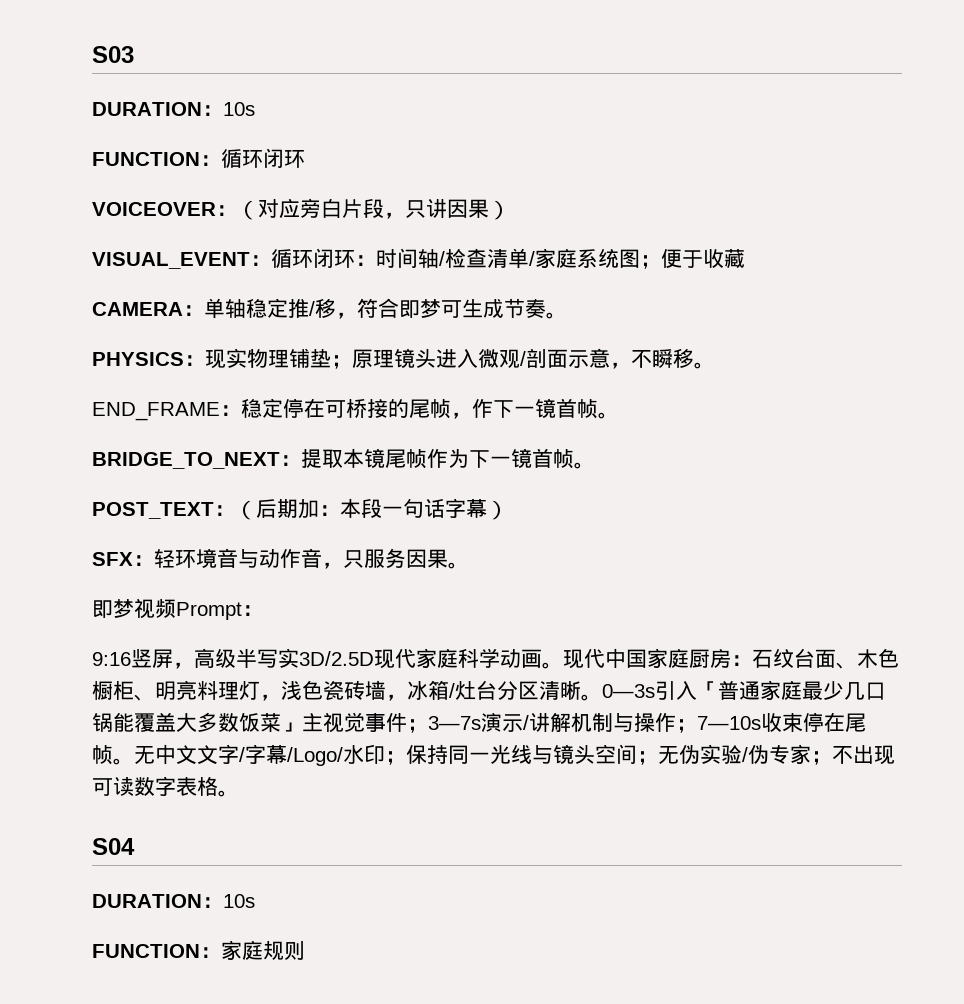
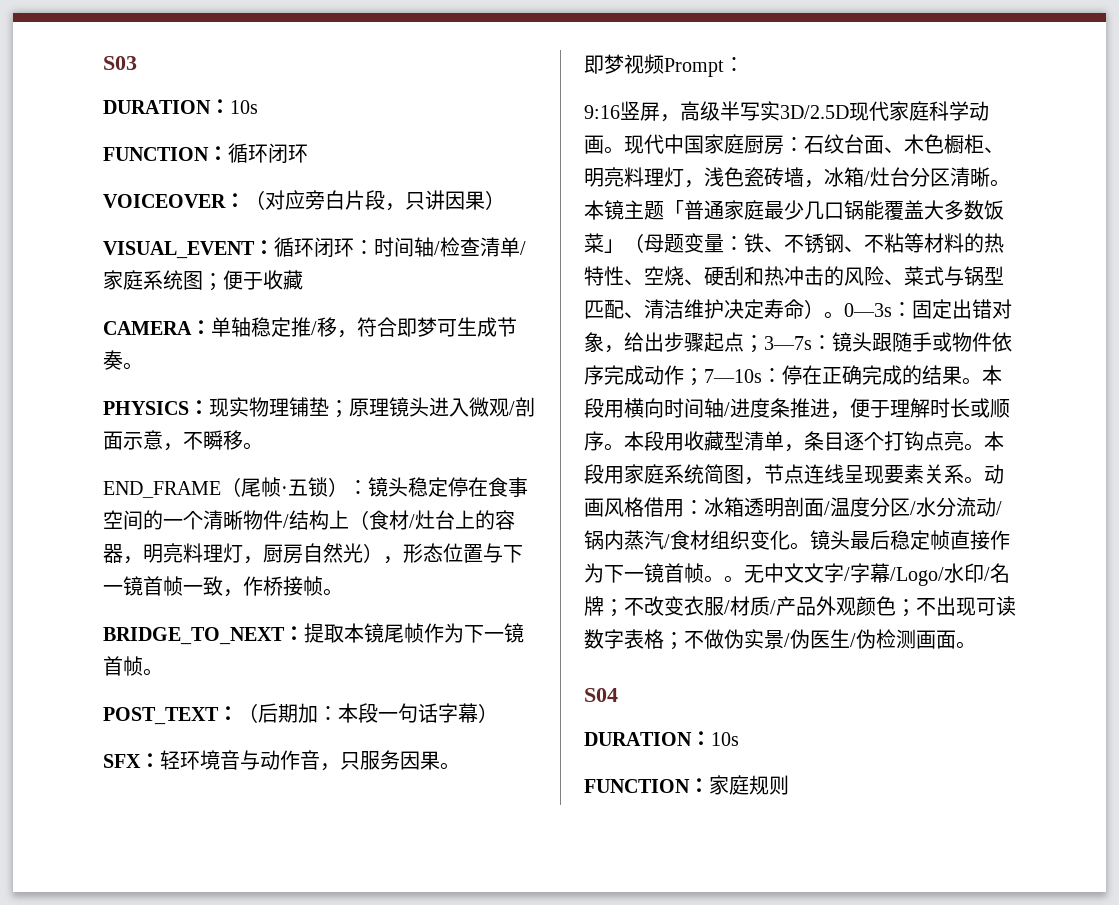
- END_FRAME：稳定停在可桥接的尾帧，作下一镜首帧。
+ END_FRAME（尾帧·五锁）：镜头稳定停在食事空间的一个清晰物件/结构上（食材/灶台上的容器，明亮料理灯，厨房自然光），形态位置与下一镜首帧一致，作桥接帧。
- 0—3s引入「普通家庭最少几口锅能覆盖大多数饭菜」主视觉事件；3—7s演示/讲解机制与操作；7—10s收束停在尾帧。
+ 本镜主题「普通家庭最少几口锅能覆盖大多数饭菜」（母题变量：铁、不锈钢、不粘等材料的热特性、空烧、硬刮和热冲击的风险、菜式与锅型匹配、清洁维护决定寿命）。0—3s：固定出错对象，给出步骤起点；3—7s：镜头跟随手或物件依序完成动作；7—10s：停在正确完成的结果。本段用横向时间轴/进度条推进，便于理解时长或顺序。本段用收藏型清单，条目逐个打钩点亮。本段用家庭系统简图，节点连线呈现要素关系。动画风格借用：冰箱透明剖面/温度分区/水分流动/锅内蒸汽/食材组织变化。镜头最后稳定帧直接作为下一镜首帧。。
- 无中文文字/字幕/Logo/水印；保持同一光线与镜头空间；无伪实验/伪专家；不出现可读数字表格。
+ 无中文文字/字幕/Logo/水印/名牌；不改变衣服/材质/产品外观颜色；不出现可读数字表格；不做伪实景/伪医生/伪检测画面。

